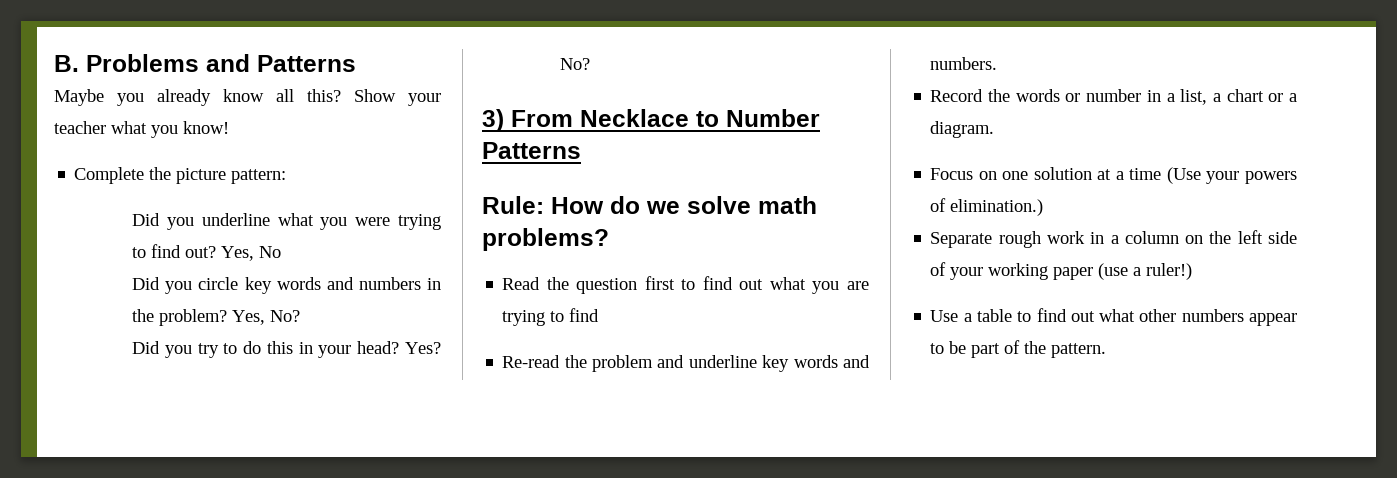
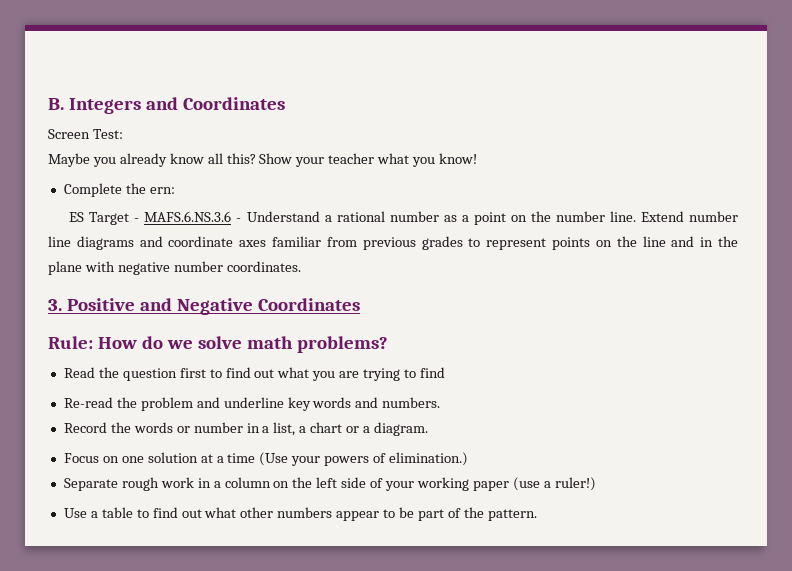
- B. Problems and Patterns
+ B. Integers and Coordinates
+ Screen Test:
- Complete the picture pattern:
- Did you underline what you were trying to find out? Yes, No
- Did you circle key words and numbers in the problem? Yes, No?
- Did you try to do this in your head? Yes? No?
- 3) From Necklace to Number Patterns
+ Complete the ern:
+ ES Target - MAFS.6.NS.3.6 - Understand a rational number as a point on the number line. Extend number line diagrams and coordinate axes familiar from previous grades to represent points on the line and in the plane with negative number coordinates.
+ 3. Positive and Negative Coordinates

